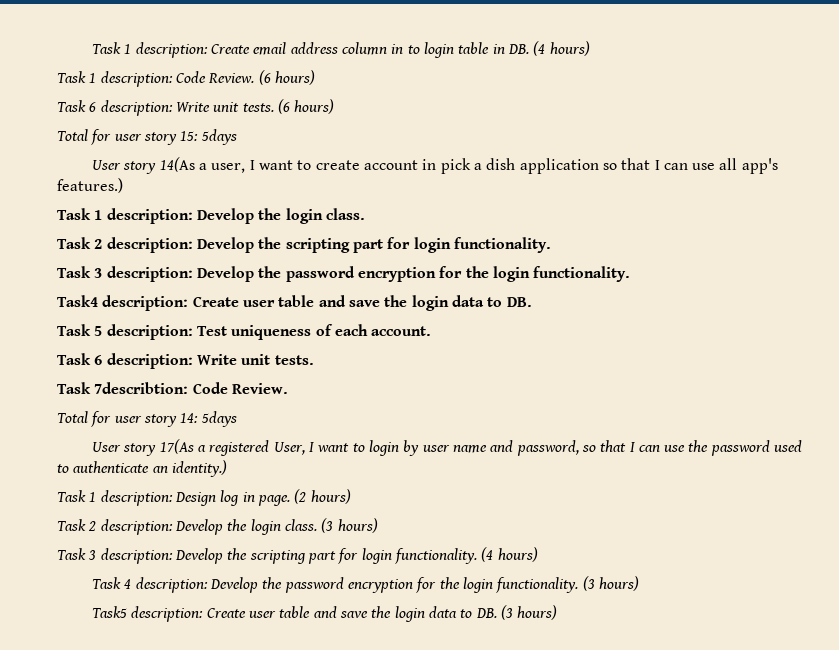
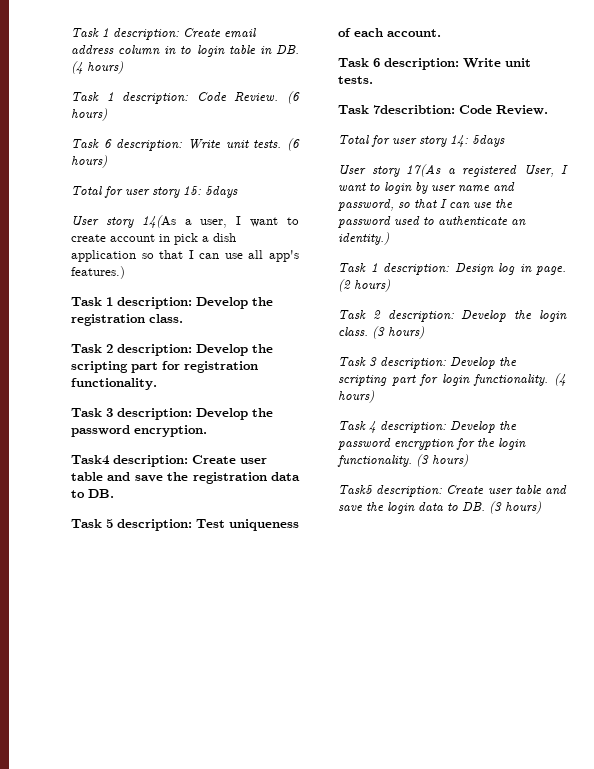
- Task 1 description: Develop the login class.
+ Task 1 description: Develop the registration class.
- Task 2 description: Develop the scripting part for login functionality.
+ Task 2 description: Develop the scripting part for registration functionality.
- Task 3 description: Develop the password encryption for the login functionality.
+ Task 3 description: Develop the password encryption.
- Task4 description: Create user table and save the login data to DB.
+ Task4 description: Create user table and save the registration data to DB.

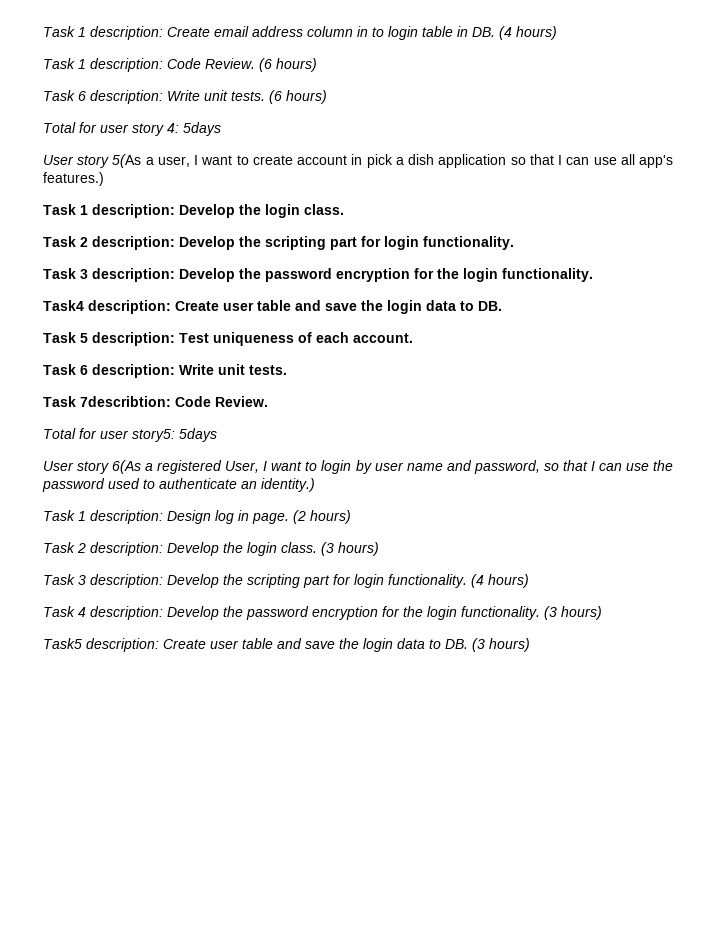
- Total for user story 15: 5days
- User story 14(As a user, I want to create account in pick a dish application so that I can use all app's features.)
+ Total for user story 4: 5days
+ User story 5(As a user, I want to create account in pick a dish application so that I can use all app's features.)
- Task 1 description: Develop the registration class.
+ Task 1 description: Develop the login class.
- Task 2 description: Develop the scripting part for registration functionality.
+ Task 2 description: Develop the scripting part for login functionality.
- Task 3 description: Develop the password encryption.
+ Task 3 description: Develop the password encryption for the login functionality.
- Task4 description: Create user table and save the registration data to DB.
+ Task4 description: Create user table and save the login data to DB.
- Total for user story 14: 5days
- User story 17(As a registered User, I want to login by user name and password, so that I can use the password used to authenticate an identity.)
+ Total for user story5: 5days
+ User story 6(As a registered User, I want to login by user name and password, so that I can use the password used to authenticate an identity.)

